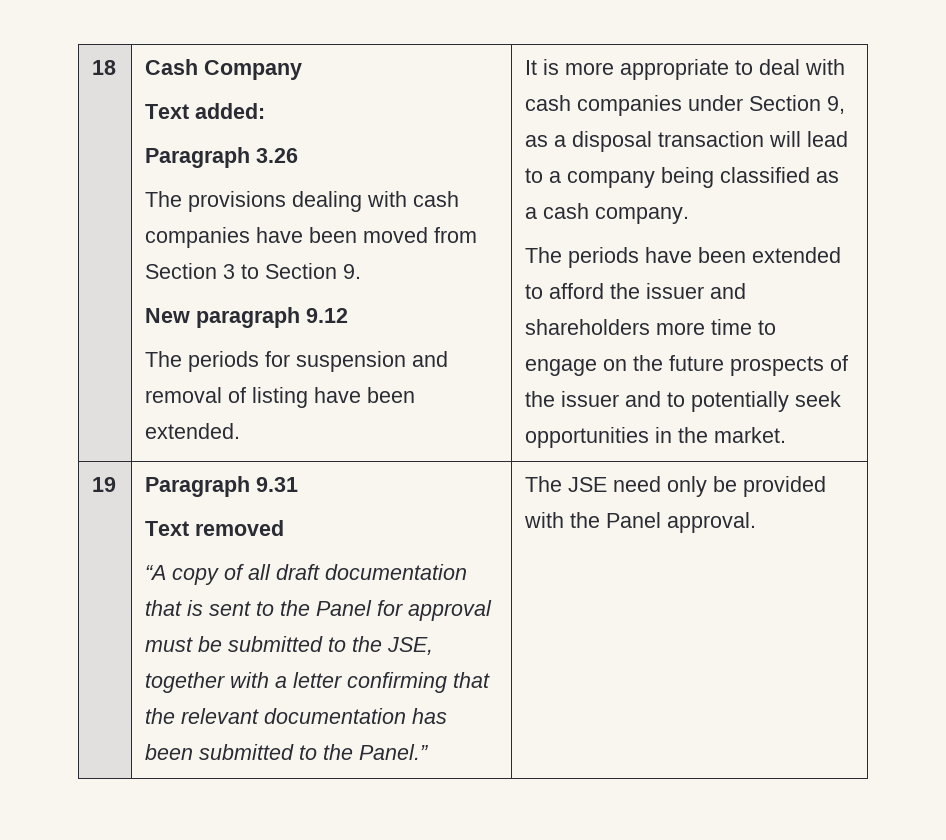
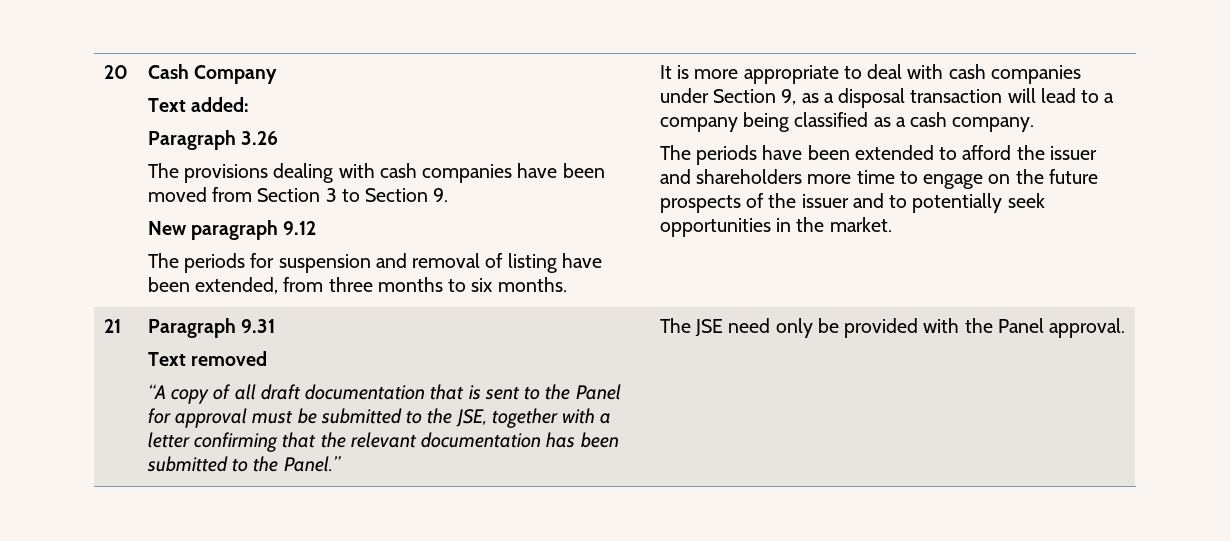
- 18
+ 20
- The periods for suspension and removal of listing have been extended.
+ The periods for suspension and removal of listing have been extended, from three months to six months.
- 19
+ 21

